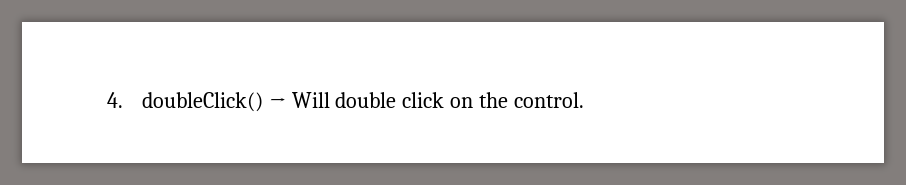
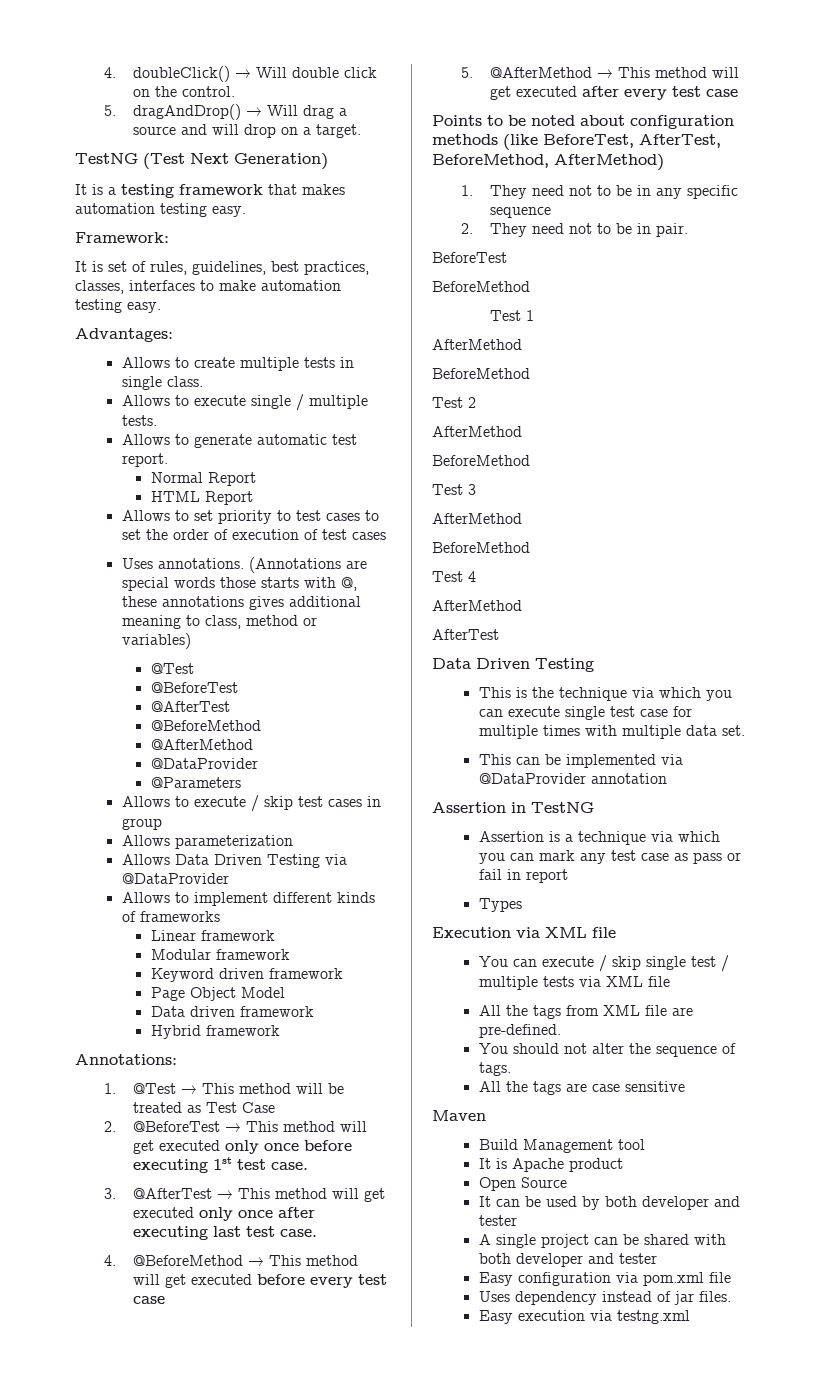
+ 5. dragAndDrop() → Will drag a source and will drop on a target.
+ TestNG (Test Next Generation)
+ It is a testing framework that makes automation testing easy.
+ Framework:
+ It is set of rules, guidelines, best practices, classes, interfaces to make automation testing easy.
+ Advantages:
+ Allows to create multiple tests in single class.
+ Allows to execute single / multiple tests.
+ Allows to generate automatic test report.
+ Normal Report
+ HTML Report
+ Allows to set priority to test cases to set the order of execution of test cases
+ Uses annotations. (Annotations are special words those starts with @, these annotations gives additional meaning to class, method or variables)
+ @Test
+ @BeforeTest
+ @AfterTest
+ @BeforeMethod
+ @AfterMethod
+ @DataProvider
+ @Parameters
+ Allows to execute / skip test cases in group
+ Allows parameterization
+ Allows Data Driven Testing via @DataProvider
+ Allows to implement different kinds of frameworks
+ Linear framework
+ Modular framework
+ Keyword driven framework
+ Page Object Model
+ Data driven framework
+ Hybrid framework
+ Annotations:
+ 1. @Test → This method will be treated as Test Case
+ 2. @BeforeTest → This method will get executed only once before executing 1st test case.
+ 3. @AfterTest → This method will get executed only once after executing last test case.
+ 4. @BeforeMethod → This method will get executed before every test case
+ 5. @AfterMethod → This method will get executed after every test case
+ Points to be noted about configuration methods (like BeforeTest, AfterTest, BeforeMethod, AfterMethod)
+ 1. They need not to be in any specific sequence
+ 2. They need not to be in pair.
+ BeforeTest
+ BeforeMethod
+ Test 1
+ AfterMethod
+ BeforeMethod
+ Test 2
+ AfterMethod
+ BeforeMethod
+ Test 3
+ AfterMethod
+ BeforeMethod
+ Test 4
+ AfterMethod
+ AfterTest
+ Data Driven Testing
+ This is the technique via which you can execute single test case for multiple times with multiple data set.
+ This can be implemented via @DataProvider annotation
+ Assertion in TestNG
+ Assertion is a technique via which you can mark any test case as pass or fail in report
+ Types
+ Execution via XML file
+ You can execute / skip single test / multiple tests via XML file
+ All the tags from XML file are pre-defined.
+ You should not alter the sequence of tags.
+ All the tags are case sensitive
+ Maven
+ Build Management tool
+ It is Apache product
+ Open Source
+ It can be used by both developer and tester
+ A single project can be shared with both developer and tester
+ Easy configuration via pom.xml file
+ Uses dependency instead of jar files.
+ Easy execution via testng.xml

